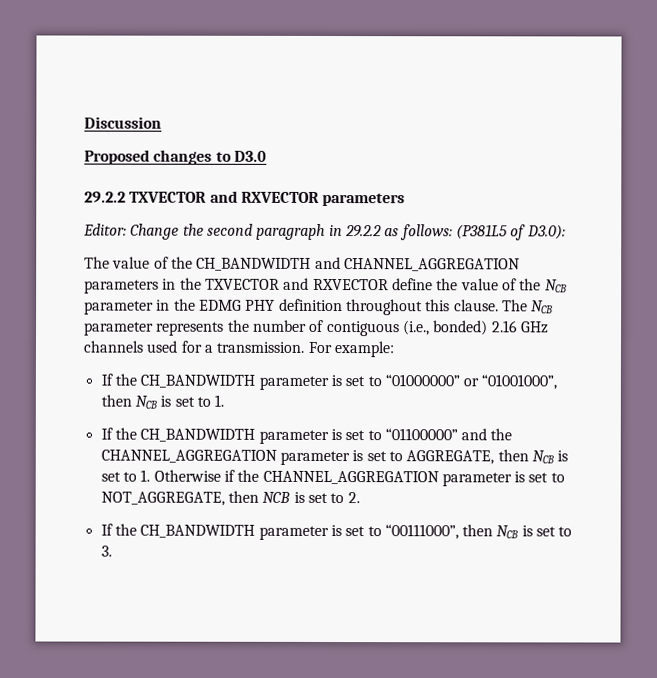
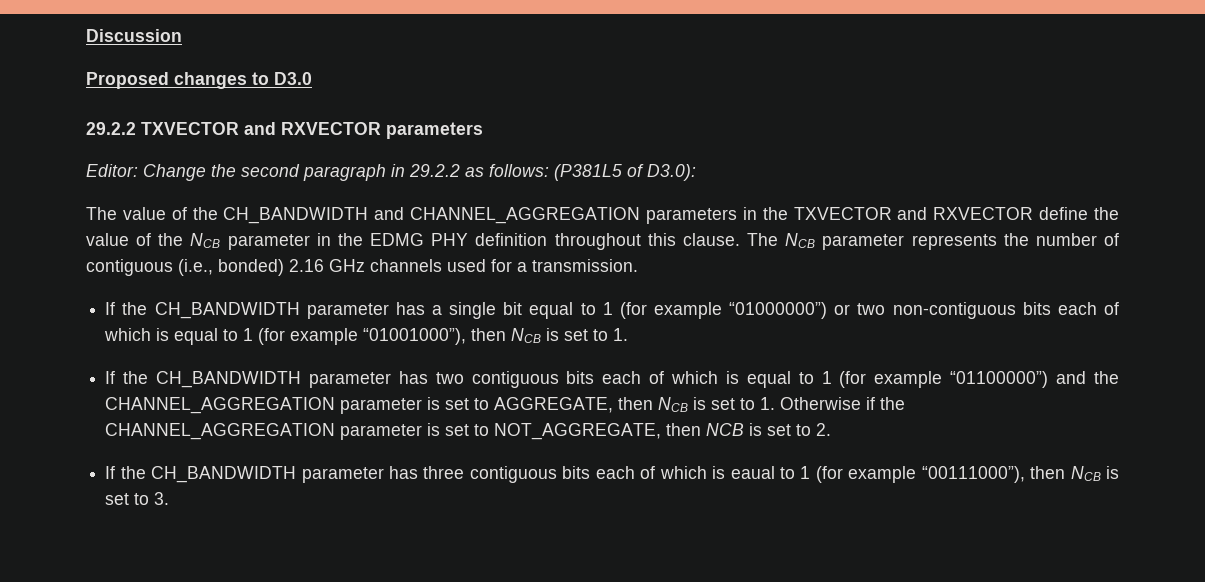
- The NCB parameter represents the number of contiguous (i.e., bonded) 2.16 GHz channels used for a transmission. For example:
- If the CH_BANDWIDTH parameter is set to “01000000” or “01001000”, then NCB is set to 1.
+ The NCB parameter represents the number of contiguous (i.e., bonded) 2.16 GHz channels used for a transmission.
+ If the CH_BANDWIDTH parameter has a single bit equal to 1 (for example “01000000”) or two non-contiguous bits each of which is equal to 1 (for example “01001000”), then NCB is set to 1.
- If the CH_BANDWIDTH parameter is set to “01100000” and the CHANNEL_AGGREGATION parameter is set to AGGREGATE, then NCB is set to 1. Otherwise if the CHANNEL_AGGREGATION parameter is set to NOT_AGGREGATE, then NCB is set to 2.
+ If the CH_BANDWIDTH parameter has two contiguous bits each of which is equal to 1 (for example “01100000”) and the CHANNEL_AGGREGATION parameter is set to AGGREGATE, then NCB is set to 1. Otherwise if the CHANNEL_AGGREGATION parameter is set to NOT_AGGREGATE, then NCB is set to 2.
- If the CH_BANDWIDTH parameter is set to “00111000”, then NCB is set to 3.
+ If the CH_BANDWIDTH parameter has three contiguous bits each of which is eaual to 1 (for example “00111000”), then NCB is set to 3.

